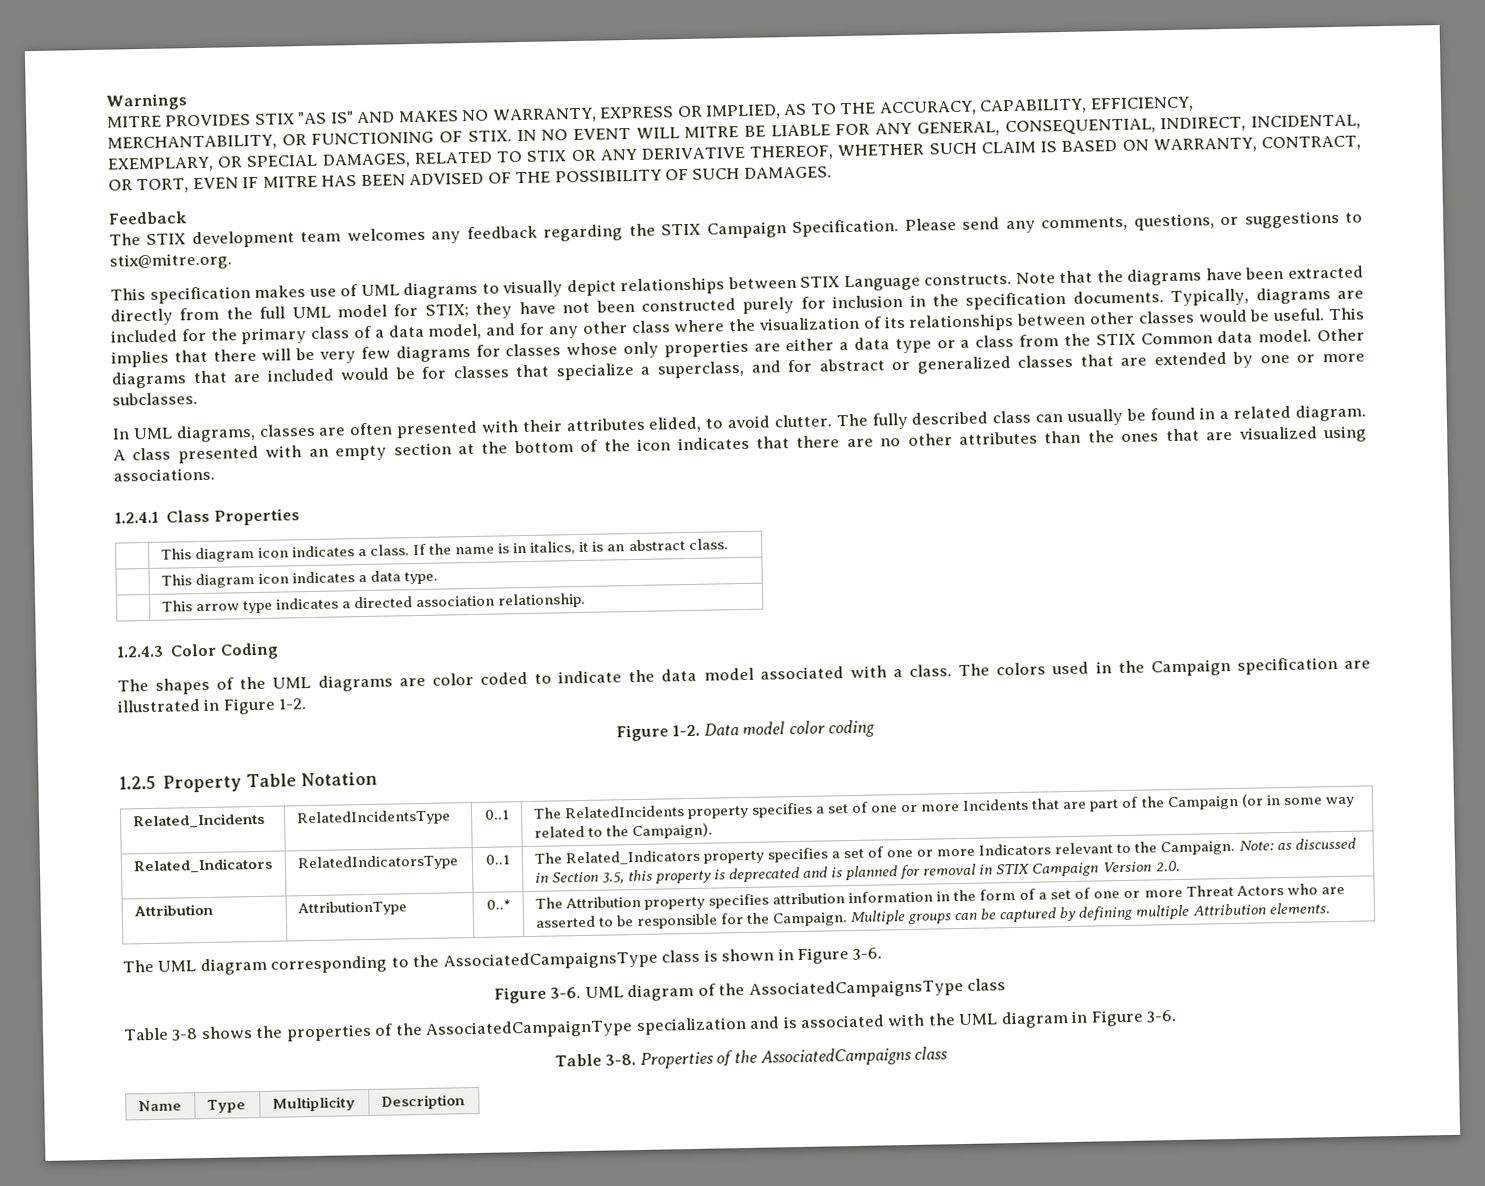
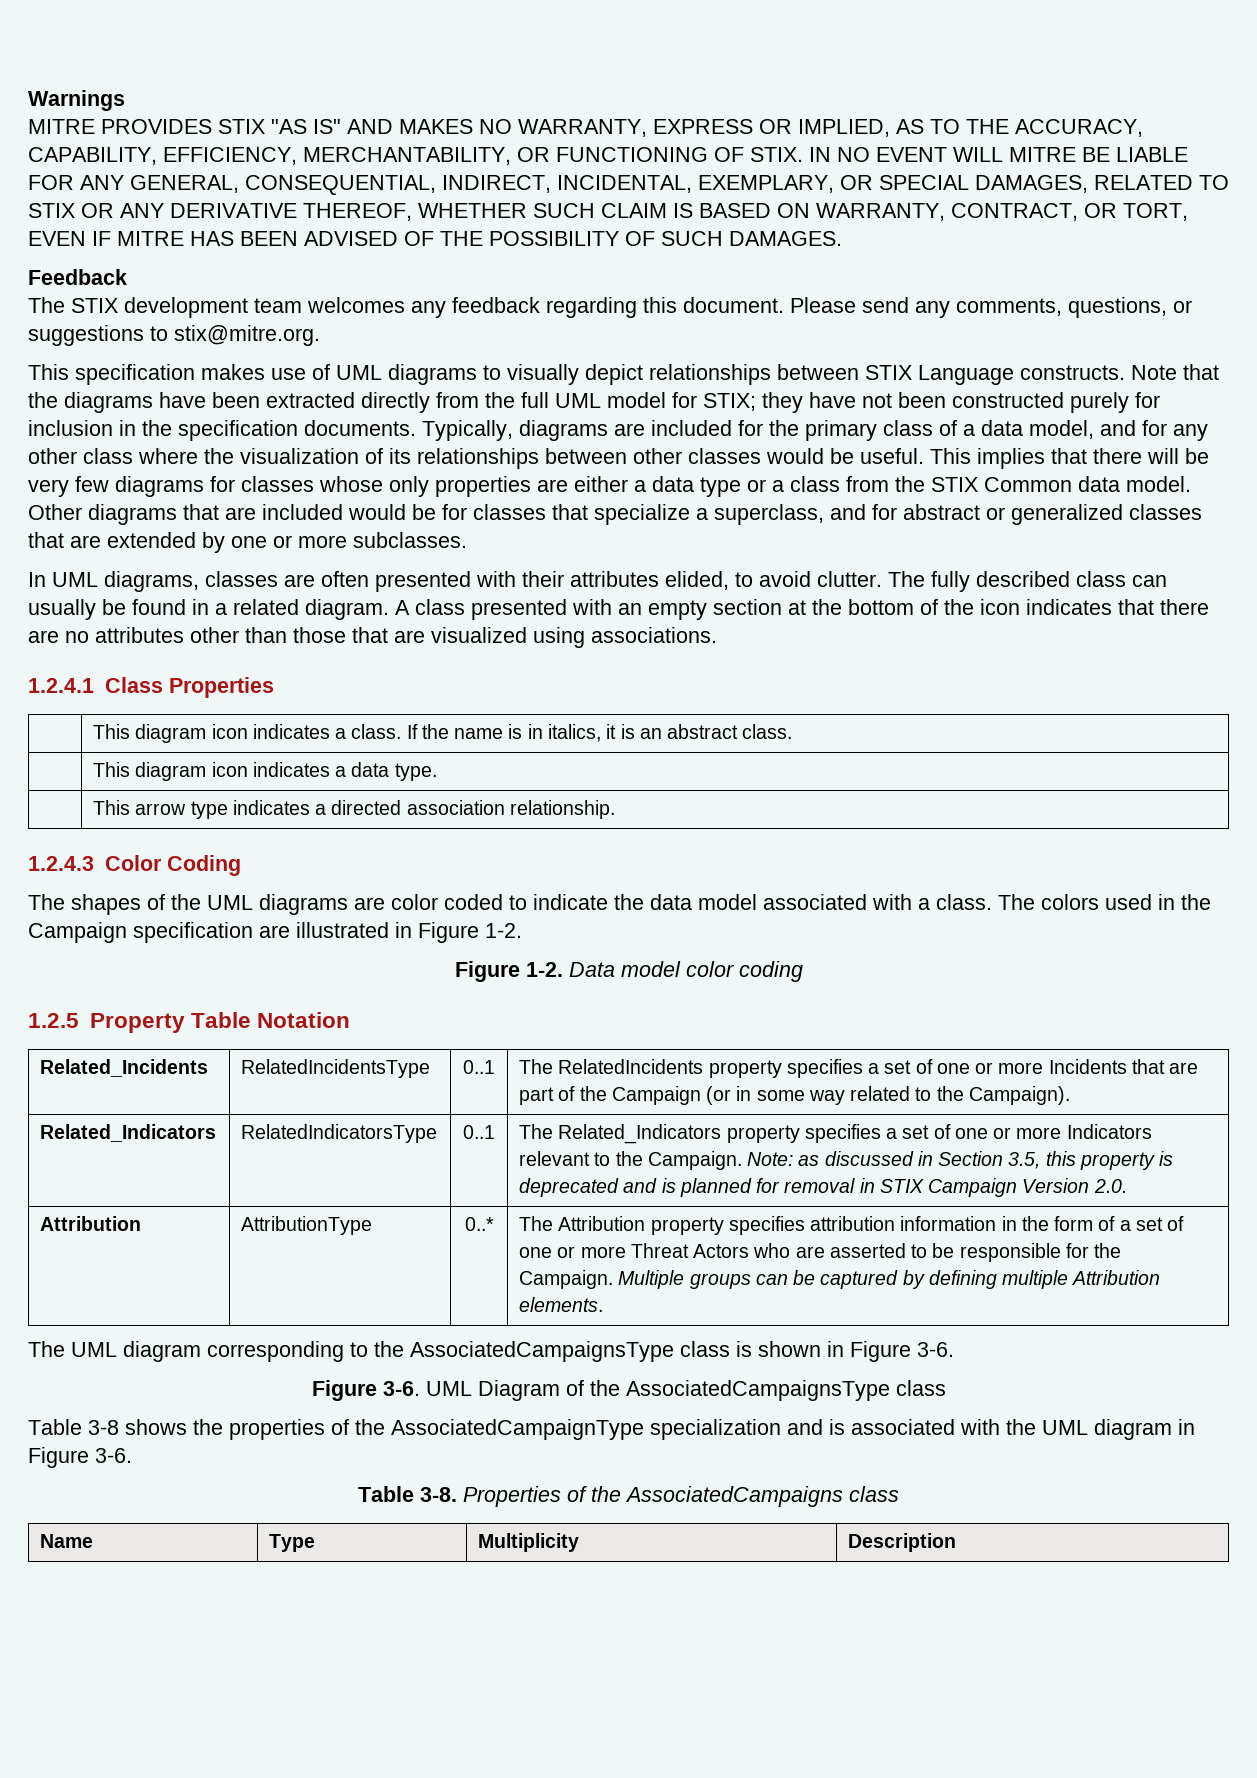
- The STIX development team welcomes any feedback regarding the STIX Campaign Specification.
+ The STIX development team welcomes any feedback regarding this document.
- A class presented with an empty section at the bottom of the icon indicates that there are no other attributes than the ones that are visualized using associations.
+ A class presented with an empty section at the bottom of the icon indicates that there are no attributes other than those that are visualized using associations.
- UML diagram of the AssociatedCampaignsType class
+ UML Diagram of the AssociatedCampaignsType class

